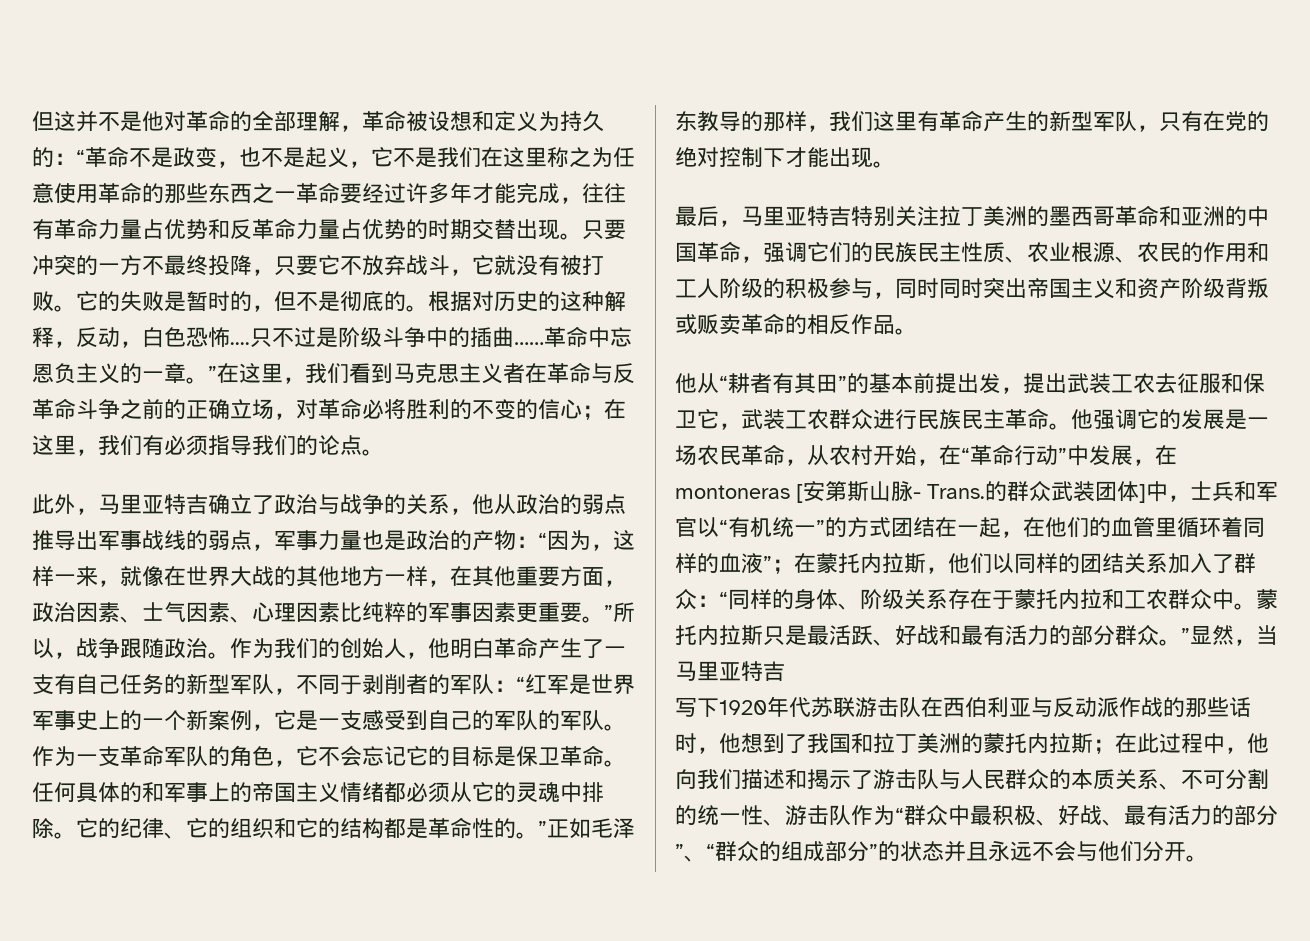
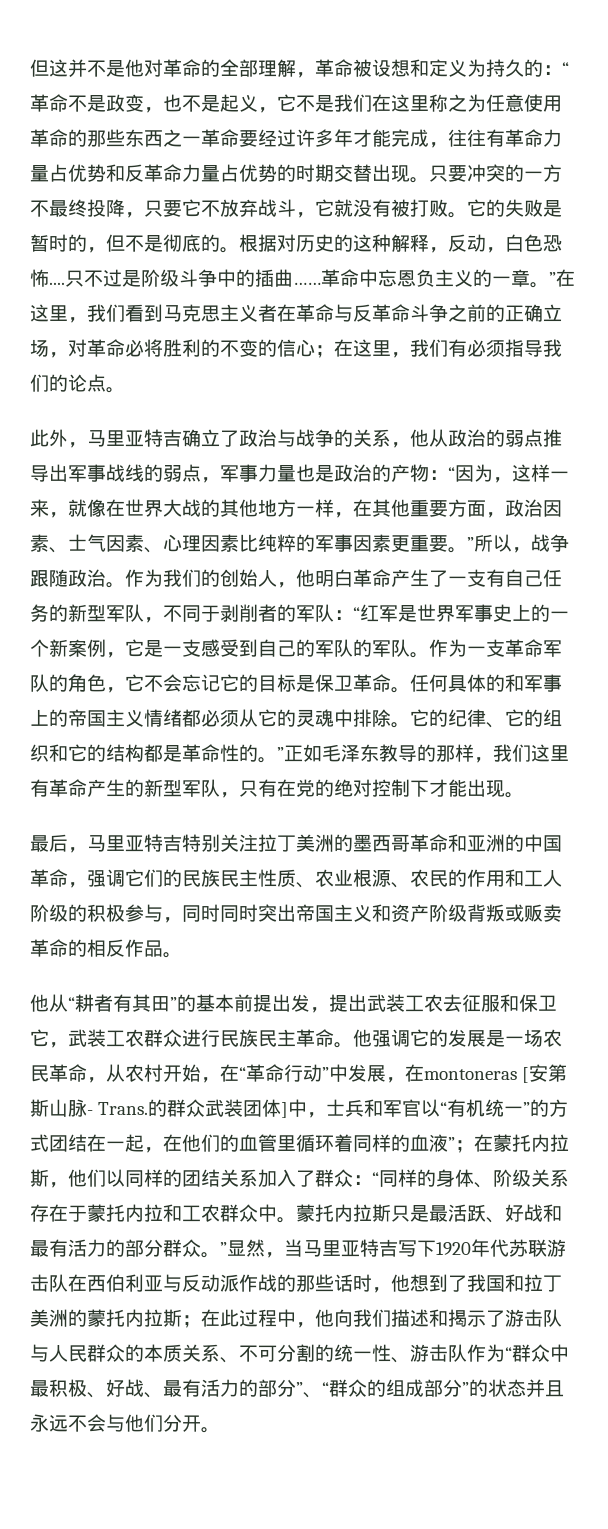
- 蒙托内拉斯只是最活跃、好战和最有活力的部分群众。”显然，当马里亚特吉
- 写下1920年代苏联游击队在西伯利亚与反动派作战的那些话时，他想到了我国和拉丁美洲的蒙托内拉斯；
+ 蒙托内拉斯只是最活跃、好战和最有活力的部分群众。”显然，当马里亚特吉写下1920年代苏联游击队在西伯利亚与反动派作战的那些话时，他想到了我国和拉丁美洲的蒙托内拉斯；

